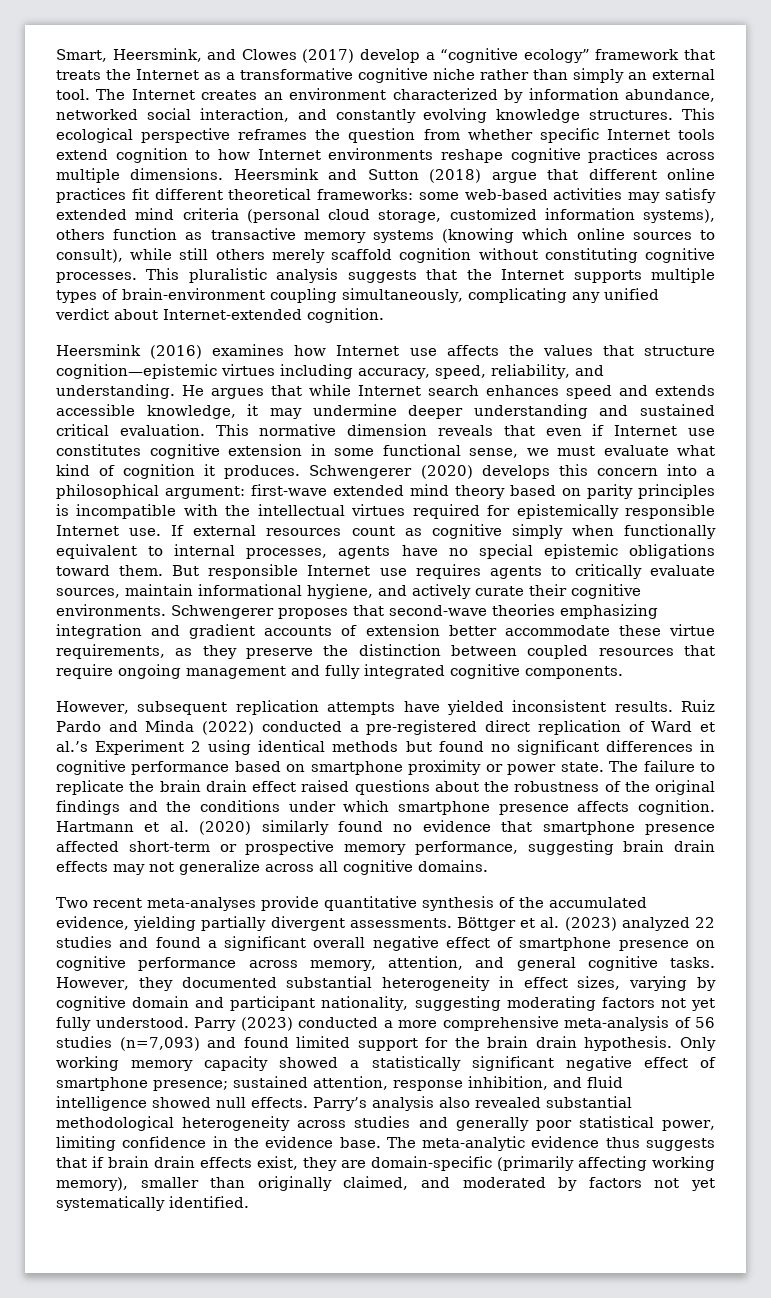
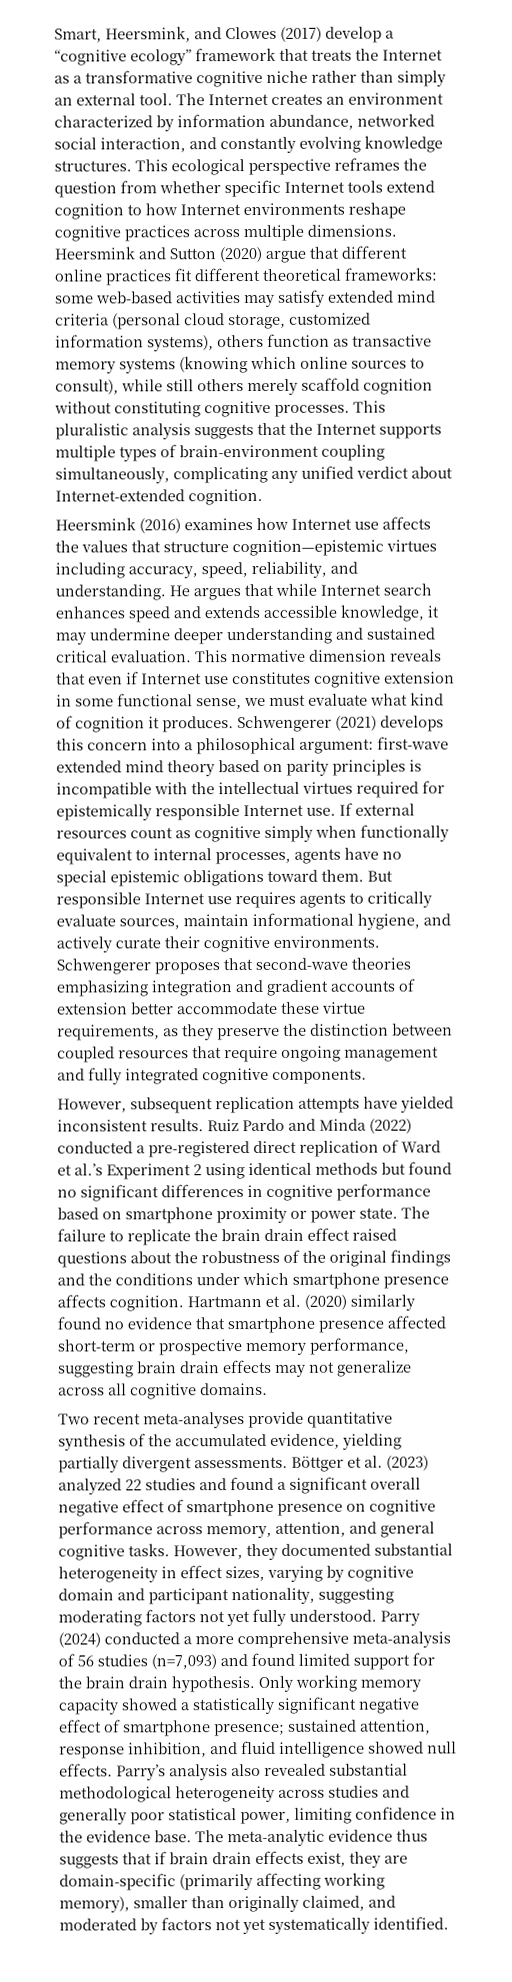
- Heersmink and Sutton (2018) argue that different online practices fit different theoretical frameworks: some web-based activities may satisfy extended mind criteria (personal cloud storage, customized information systems), others function as transactive memory systems (knowing which online sources to consult), while still others merely scaffold cognition without constituting cognitive processes.
+ Heersmink and Sutton (2020) argue that different online practices fit different theoretical frameworks: some web-based activities may satisfy extended mind criteria (personal cloud storage, customized information systems), others function as transactive memory systems (knowing which online sources to consult), while still others merely scaffold cognition without constituting cognitive processes.
- Schwengerer (2020) develops this concern into a philosophical argument: first-wave extended mind theory based on parity principles is incompatible with the intellectual virtues required for epistemically responsible Internet use.
+ Schwengerer (2021) develops this concern into a philosophical argument: first-wave extended mind theory based on parity principles is incompatible with the intellectual virtues required for epistemically responsible Internet use.
- Parry (2023) conducted a more comprehensive meta-analysis of 56 studies (n=7,093) and found limited support for the brain drain hypothesis.
+ Parry (2024) conducted a more comprehensive meta-analysis of 56 studies (n=7,093) and found limited support for the brain drain hypothesis.

